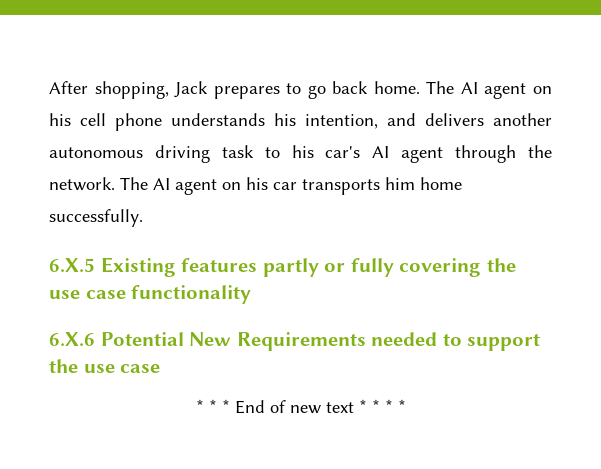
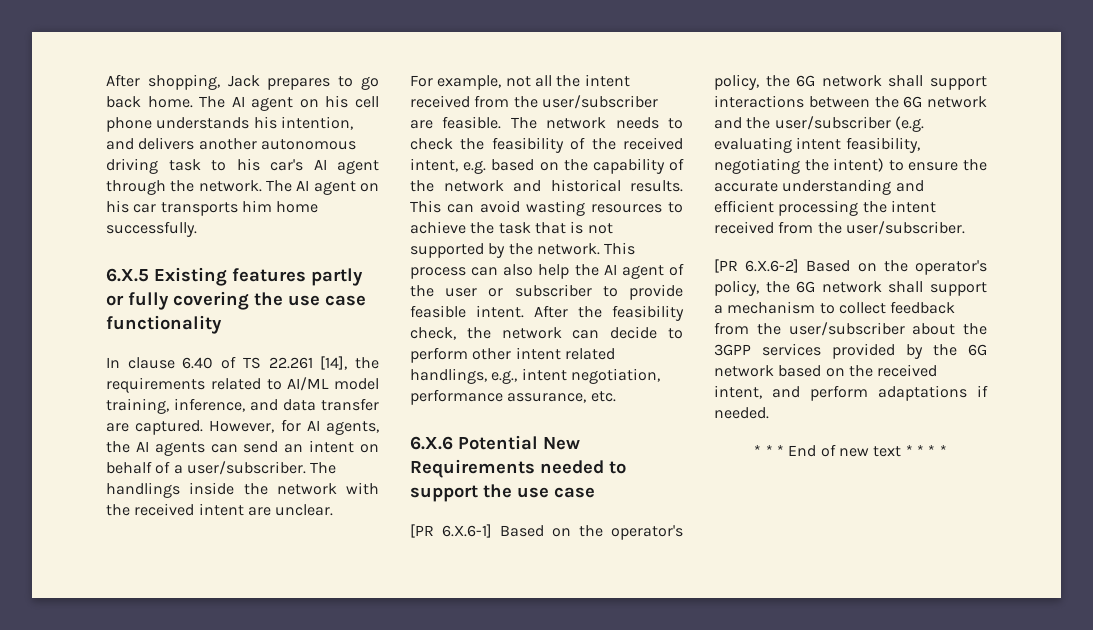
+ In clause 6.40 of TS 22.261 [14], the requirements related to AI/ML model training, inference, and data transfer are captured. However, for AI agents, the AI agents can send an intent on behalf of a user/subscriber. The handlings inside the network with the received intent are unclear.
+ For example, not all the intent received from the user/subscriber are feasible. The network needs to check the feasibility of the received intent, e.g. based on the capability of the network and historical results. This can avoid wasting resources to achieve the task that is not supported by the network. This process can also help the AI agent of the user or subscriber to provide feasible intent. After the feasibility check, the network can decide to perform other intent related handlings, e.g., intent negotiation, performance assurance, etc.
+ [PR 6.X.6-1] Based on the operator's policy, the 6G network shall support interactions between the 6G network and the user/subscriber (e.g. evaluating intent feasibility, negotiating the intent) to ensure the accurate understanding and efficient processing the intent received from the user/subscriber.
+ [PR 6.X.6-2] Based on the operator's policy, the 6G network shall support a mechanism to collect feedback from the user/subscriber about the 3GPP services provided by the 6G network based on the received intent, and perform adaptations if needed.

